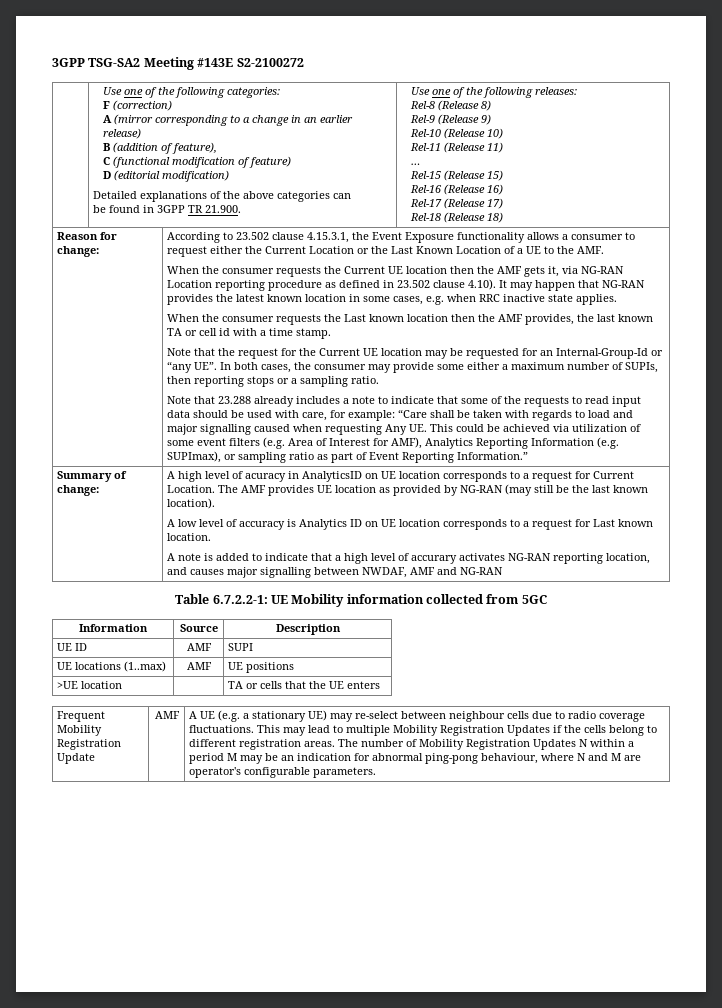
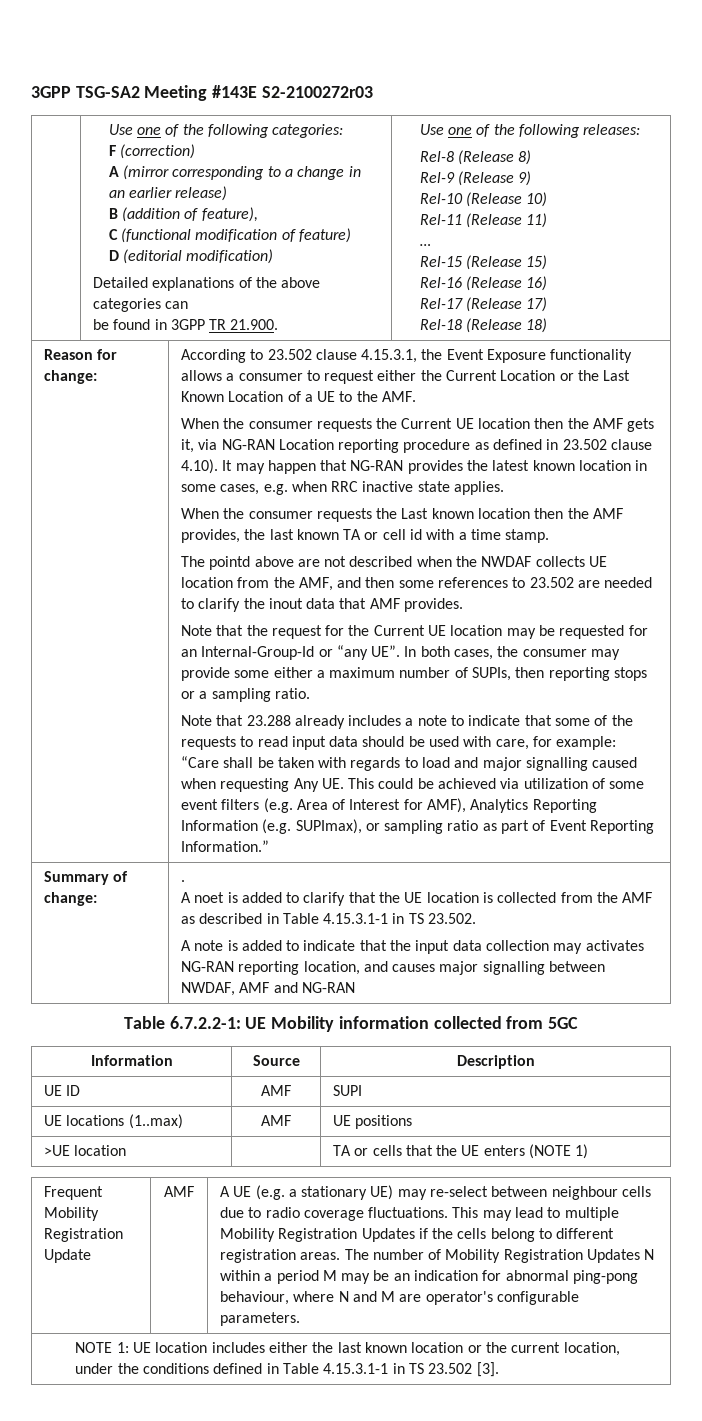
- 3GPP TSG-SA2 Meeting #143E S2-2100272
+ 3GPP TSG-SA2 Meeting #143E S2-2100272r03
+ The pointd above are not described when the NWDAF collects UE location from the AMF, and then some references to 23.502 are needed to clarify the inout data that AMF provides.
- A high level of acuracy in AnalyticsID on UE location corresponds to a request for Current Location. The AMF provides UE location as provided by NG-RAN (may still be the last known location).
- A low level of accuracy is Analytics ID on UE location corresponds to a request for Last known location.
+ .
+ A noet is added to clarify that the UE location is collected from the AMF as described in Table 4.15.3.1-1 in TS 23.502.
- A note is added to indicate that a high level of accurary activates NG-RAN reporting location, and causes major signalling between NWDAF, AMF and NG-RAN
+ A note is added to indicate that the input data collection may activates NG-RAN reporting location, and causes major signalling between NWDAF, AMF and NG-RAN
- >UE location | | TA or cells that the UE enters
+ >UE location | | TA or cells that the UE enters (NOTE 1)
+ NOTE 1: UE location includes either the last known location or the current location, under the conditions defined in Table 4.15.3.1-1 in TS 23.502 [3].

